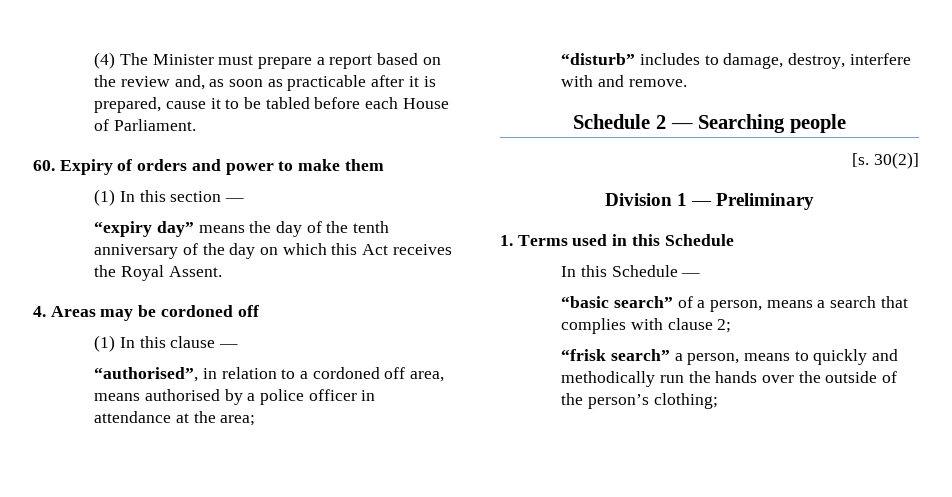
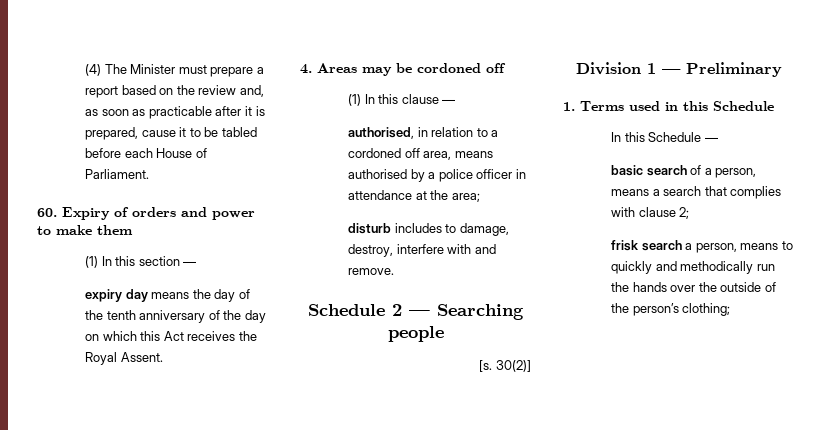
- “expiry day” means the day of the tenth anniversary of the day on which this Act receives the Royal Assent.
+ expiry day means the day of the tenth anniversary of the day on which this Act receives the Royal Assent.
- “authorised”, in relation to a cordoned off area, means authorised by a police officer in attendance at the area;
+ authorised, in relation to a cordoned off area, means authorised by a police officer in attendance at the area;
- “disturb” includes to damage, destroy, interfere with and remove.
+ disturb includes to damage, destroy, interfere with and remove.
- “basic search” of a person, means a search that complies with clause 2;
+ basic search of a person, means a search that complies with clause 2;
- “frisk search” a person, means to quickly and methodically run the hands over the outside of the person’s clothing;
+ frisk search a person, means to quickly and methodically run the hands over the outside of the person’s clothing;

